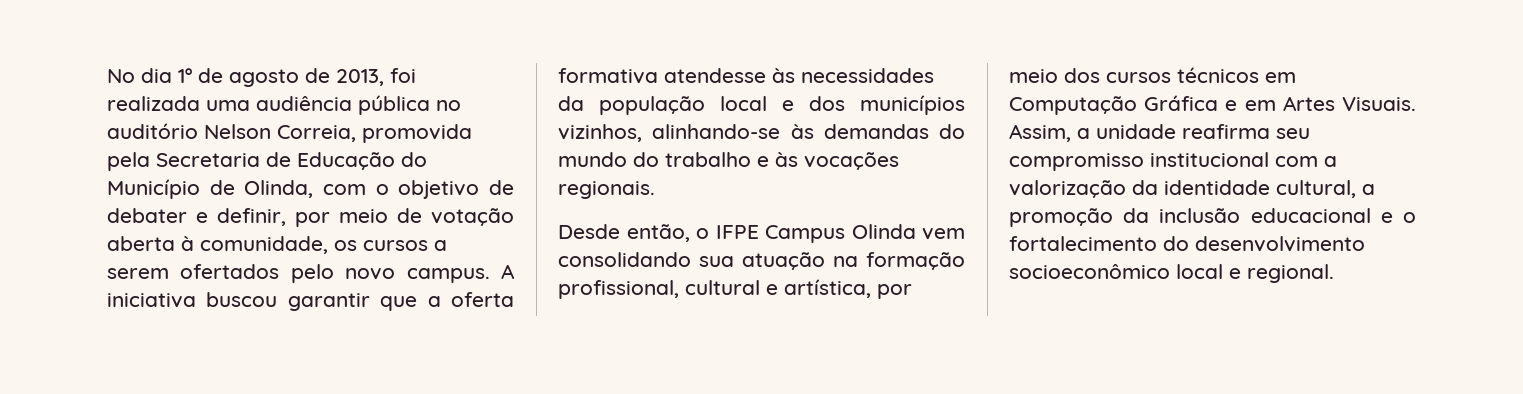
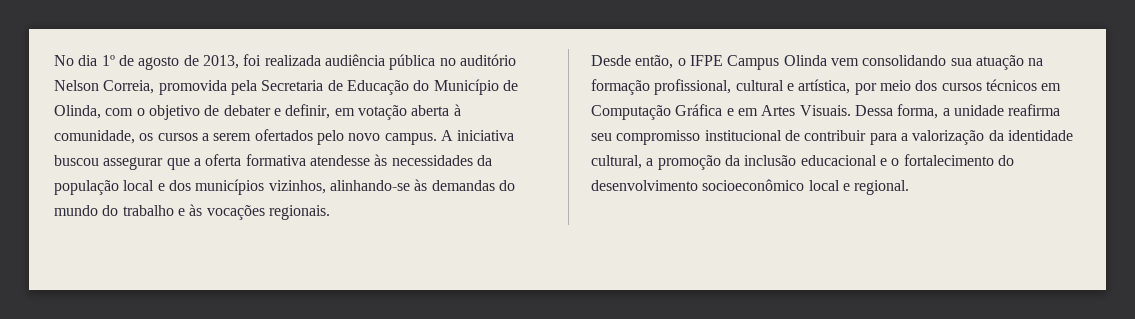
- No dia 1º de agosto de 2013, foi realizada uma audiência pública no auditório Nelson Correia, promovida pela Secretaria de Educação do Município de Olinda, com o objetivo de debater e definir, por meio de votação aberta à comunidade, os cursos a serem ofertados pelo novo campus.
+ No dia 1º de agosto de 2013, foi realizada audiência pública no auditório Nelson Correia, promovida pela Secretaria de Educação do Município de Olinda, com o objetivo de debater e definir, em votação aberta à comunidade, os cursos a serem ofertados pelo novo campus.
- A iniciativa buscou garantir que a oferta formativa atendesse às necessidades da população local e dos municípios vizinhos, alinhando-se às demandas do mundo do trabalho e às vocações regionais.
+ A iniciativa buscou assegurar que a oferta formativa atendesse às necessidades da população local e dos municípios vizinhos, alinhando-se às demandas do mundo do trabalho e às vocações regionais.
- Assim, a unidade reafirma seu compromisso institucional com a valorização da identidade cultural, a promoção da inclusão educacional e o fortalecimento do desenvolvimento socioeconômico local e regional.
+ Dessa forma, a unidade reafirma seu compromisso institucional de contribuir para a valorização da identidade cultural, a promoção da inclusão educacional e o fortalecimento do desenvolvimento socioeconômico local e regional.

